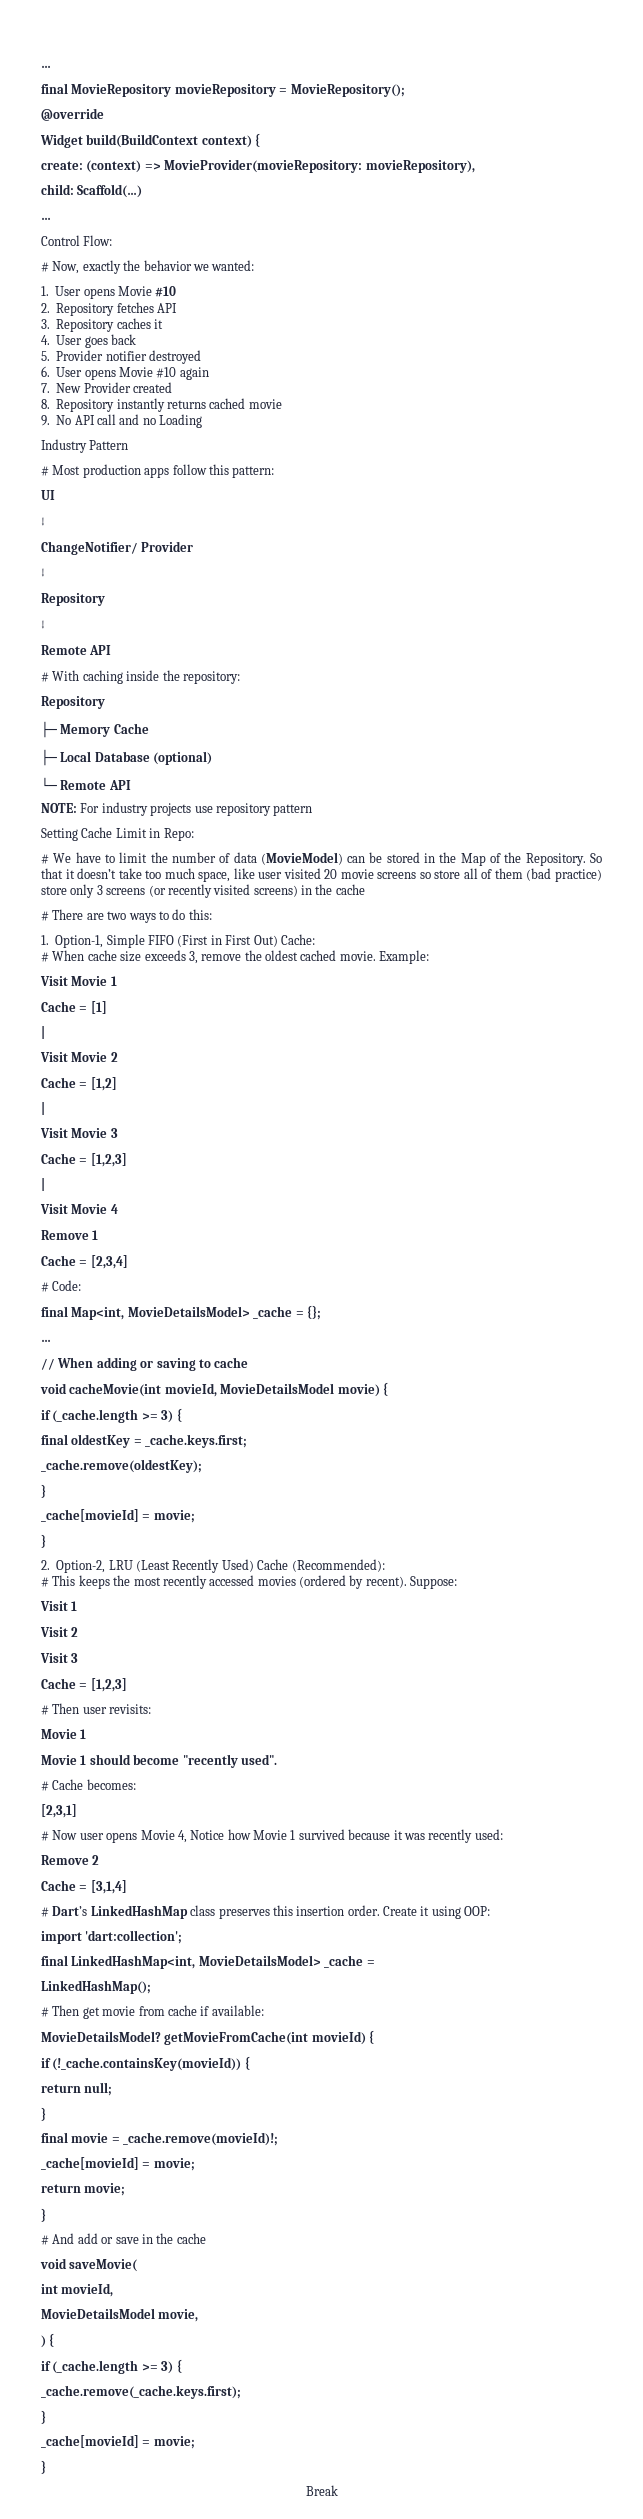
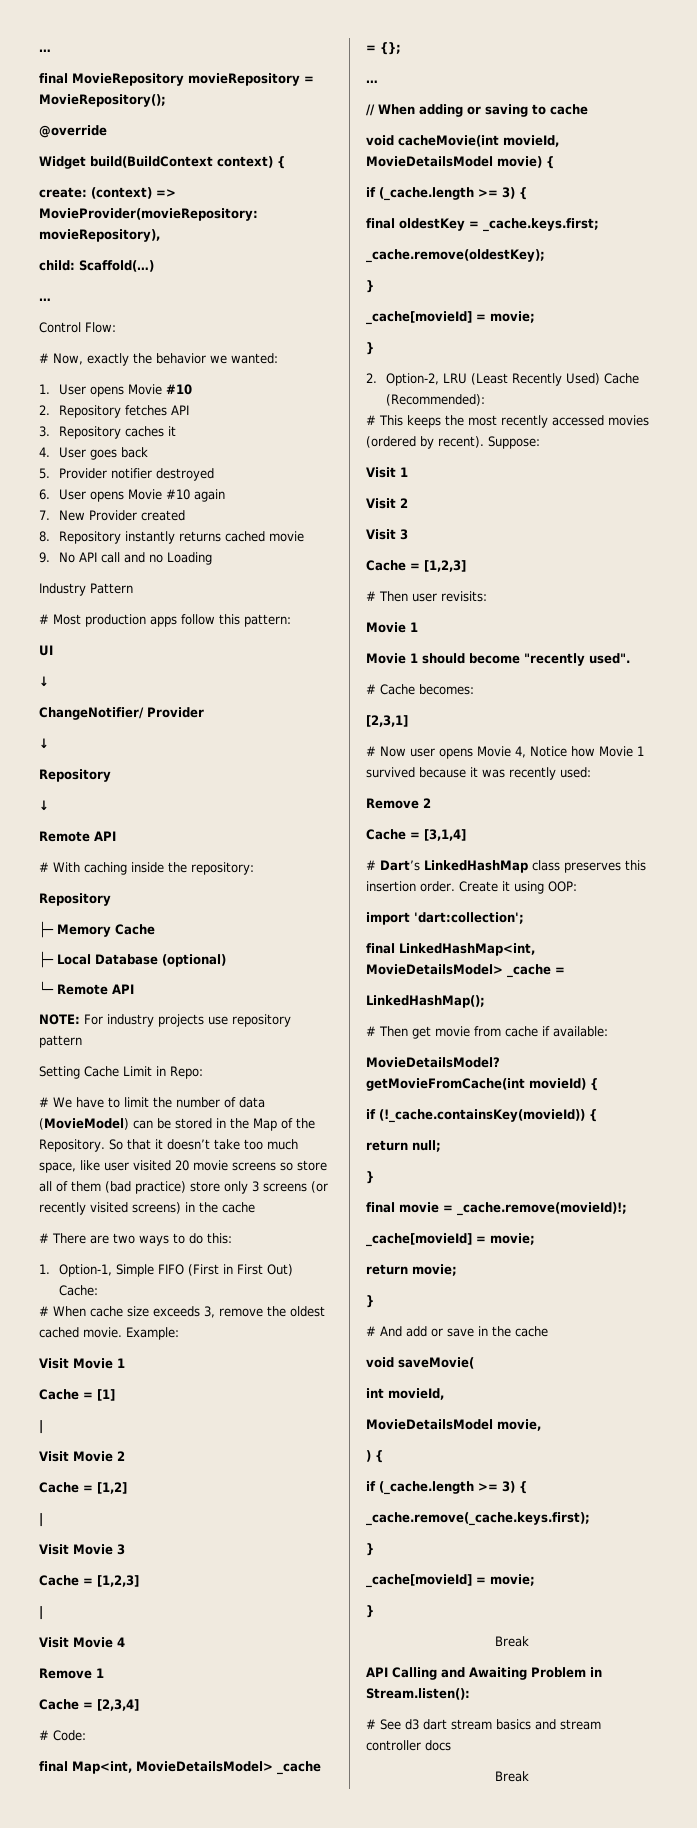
+ API Calling and Awaiting Problem in Stream.listen():
+ # See d3 dart stream basics and stream controller docs
+ Break

